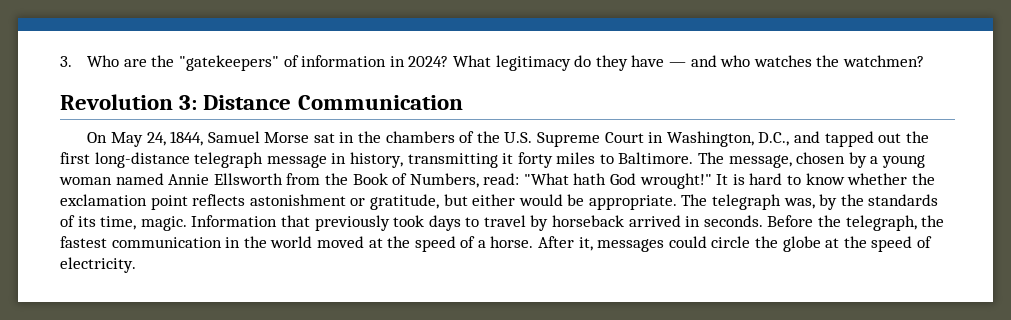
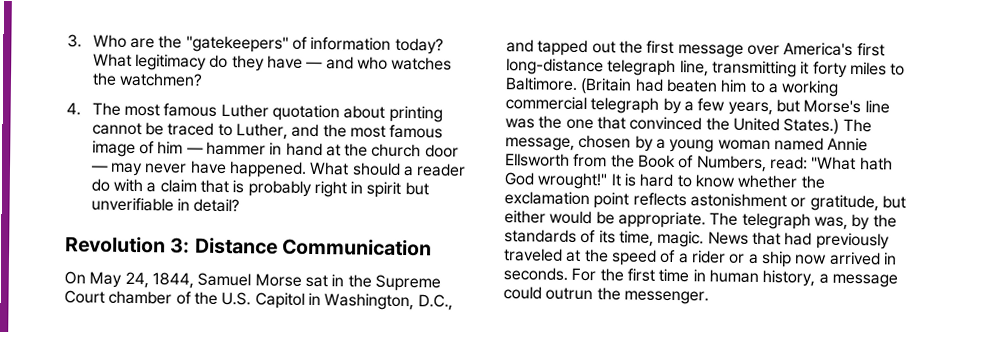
- 3. Who are the "gatekeepers" of information in 2024?
+ 3. Who are the "gatekeepers" of information today?
+ 4. The most famous Luther quotation about printing cannot be traced to Luther, and the most famous image of him — hammer in hand at the church door — may never have happened. What should a reader do with a claim that is probably right in spirit but unverifiable in detail?
- On May 24, 1844, Samuel Morse sat in the chambers of the U.S. Supreme Court in Washington, D.C., and tapped out the first long-distance telegraph message in history, transmitting it forty miles to Baltimore.
+ On May 24, 1844, Samuel Morse sat in the Supreme Court chamber of the U.S. Capitol in Washington, D.C., and tapped out the first message over America's first long-distance telegraph line, transmitting it forty miles to Baltimore.
+ (Britain had beaten him to a working commercial telegraph by a few years, but Morse's line was the one that convinced the United States.)
- Information that previously took days to travel by horseback arrived in seconds. Before the telegraph, the fastest communication in the world moved at the speed of a horse. After it, messages could circle the globe at the speed of electricity.
+ News that had previously traveled at the speed of a rider or a ship now arrived in seconds. For the first time in human history, a message could outrun the messenger.

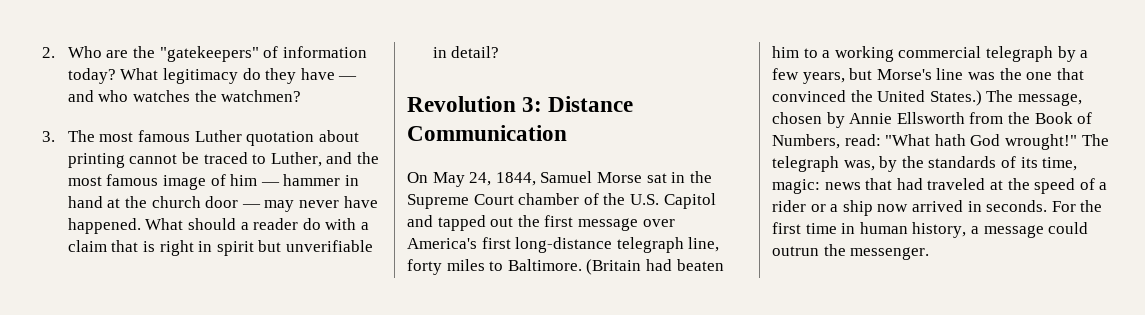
- 3. Who are the "gatekeepers" of information today?
+ 2. Who are the "gatekeepers" of information today?
- 4. The most famous Luther quotation about printing cannot be traced to Luther, and the most famous image of him — hammer in hand at the church door — may never have happened.
+ 3. The most famous Luther quotation about printing cannot be traced to Luther, and the most famous image of him — hammer in hand at the church door — may never have happened.
- What should a reader do with a claim that is probably right in spirit but unverifiable in detail?
+ What should a reader do with a claim that is right in spirit but unverifiable in detail?
- On May 24, 1844, Samuel Morse sat in the Supreme Court chamber of the U.S. Capitol in Washington, D.C., and tapped out the first message over America's first long-distance telegraph line, transmitting it forty miles to Baltimore.
+ On May 24, 1844, Samuel Morse sat in the Supreme Court chamber of the U.S. Capitol and tapped out the first message over America's first long-distance telegraph line, forty miles to Baltimore.
- The message, chosen by a young woman named Annie Ellsworth from the Book of Numbers, read: "What hath God wrought!"
+ The message, chosen by Annie Ellsworth from the Book of Numbers, read: "What hath God wrought!"
- It is hard to know whether the exclamation point reflects astonishment or gratitude, but either would be appropriate.
- The telegraph was, by the standards of its time, magic. News that had previously traveled at the speed of a rider or a ship now arrived in seconds.
+ The telegraph was, by the standards of its time, magic: news that had traveled at the speed of a rider or a ship now arrived in seconds.

